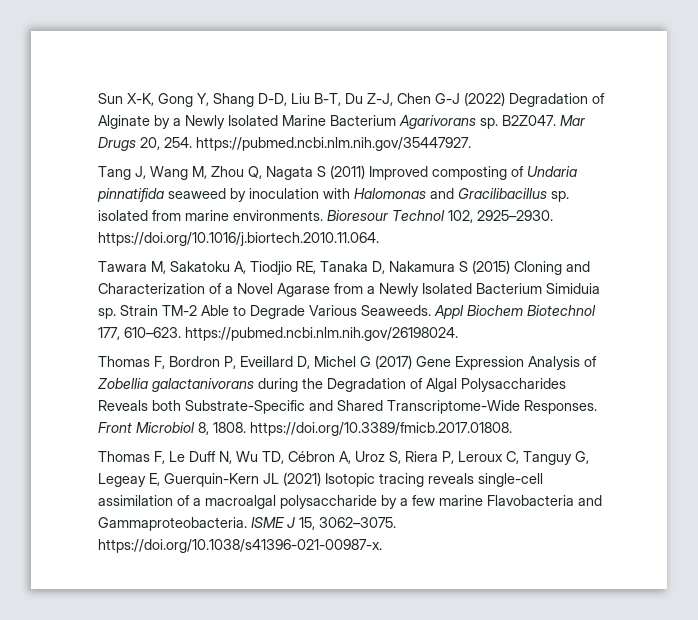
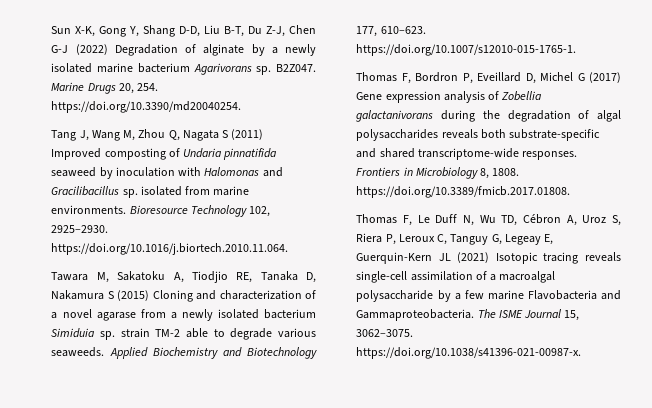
- Sun X-K, Gong Y, Shang D-D, Liu B-T, Du Z-J, Chen G-J (2022) Degradation of Alginate by a Newly Isolated Marine Bacterium Agarivorans sp.
+ Sun X-K, Gong Y, Shang D-D, Liu B-T, Du Z-J, Chen G-J (2022) Degradation of alginate by a newly isolated marine bacterium Agarivorans sp.
- Mar Drugs 20, 254. https://pubmed.ncbi.nlm.nih.gov/35447927.
+ Marine Drugs 20, 254. https://doi.org/10.3390/md20040254.
- Bioresour Technol 102, 2925–2930. https://doi.org/10.1016/j.biortech.2010.11.064.
+ Bioresource Technology 102, 2925–2930. https://doi.org/10.1016/j.biortech.2010.11.064.
- Tawara M, Sakatoku A, Tiodjio RE, Tanaka D, Nakamura S (2015) Cloning and Characterization of a Novel Agarase from a Newly Isolated Bacterium Simiduia sp. Strain TM-2 Able to Degrade Various Seaweeds. Appl Biochem Biotechnol 177, 610–623. https://pubmed.ncbi.nlm.nih.gov/26198024.
+ Tawara M, Sakatoku A, Tiodjio RE, Tanaka D, Nakamura S (2015) Cloning and characterization of a novel agarase from a newly isolated bacterium Simiduia sp. strain TM-2 able to degrade various seaweeds. Applied Biochemistry and Biotechnology 177, 610–623. https://doi.org/10.1007/s12010-015-1765-1.
- Thomas F, Bordron P, Eveillard D, Michel G (2017) Gene Expression Analysis of Zobellia galactanivorans during the Degradation of Algal Polysaccharides Reveals both Substrate-Specific and Shared Transcriptome-Wide Responses. Front Microbiol 8, 1808. https://doi.org/10.3389/fmicb.2017.01808.
+ Thomas F, Bordron P, Eveillard D, Michel G (2017) Gene expression analysis of Zobellia galactanivorans during the degradation of algal polysaccharides reveals both substrate-specific and shared transcriptome-wide responses. Frontiers in Microbiology 8, 1808. https://doi.org/10.3389/fmicb.2017.01808.
- ISME J 15, 3062–3075. https://doi.org/10.1038/s41396-021-00987-x.
+ The ISME Journal 15, 3062–3075. https://doi.org/10.1038/s41396-021-00987-x.

